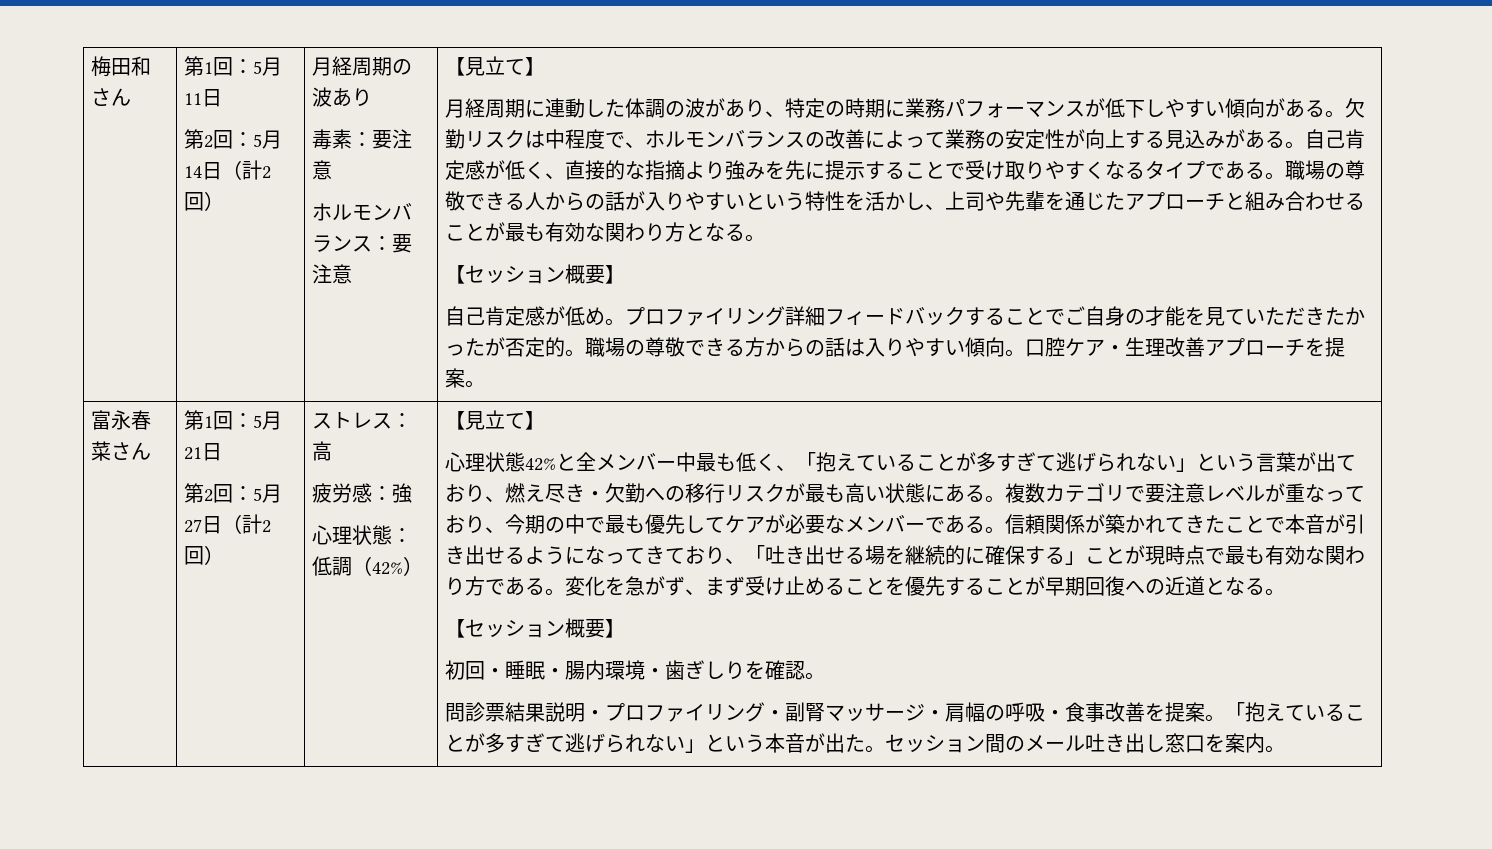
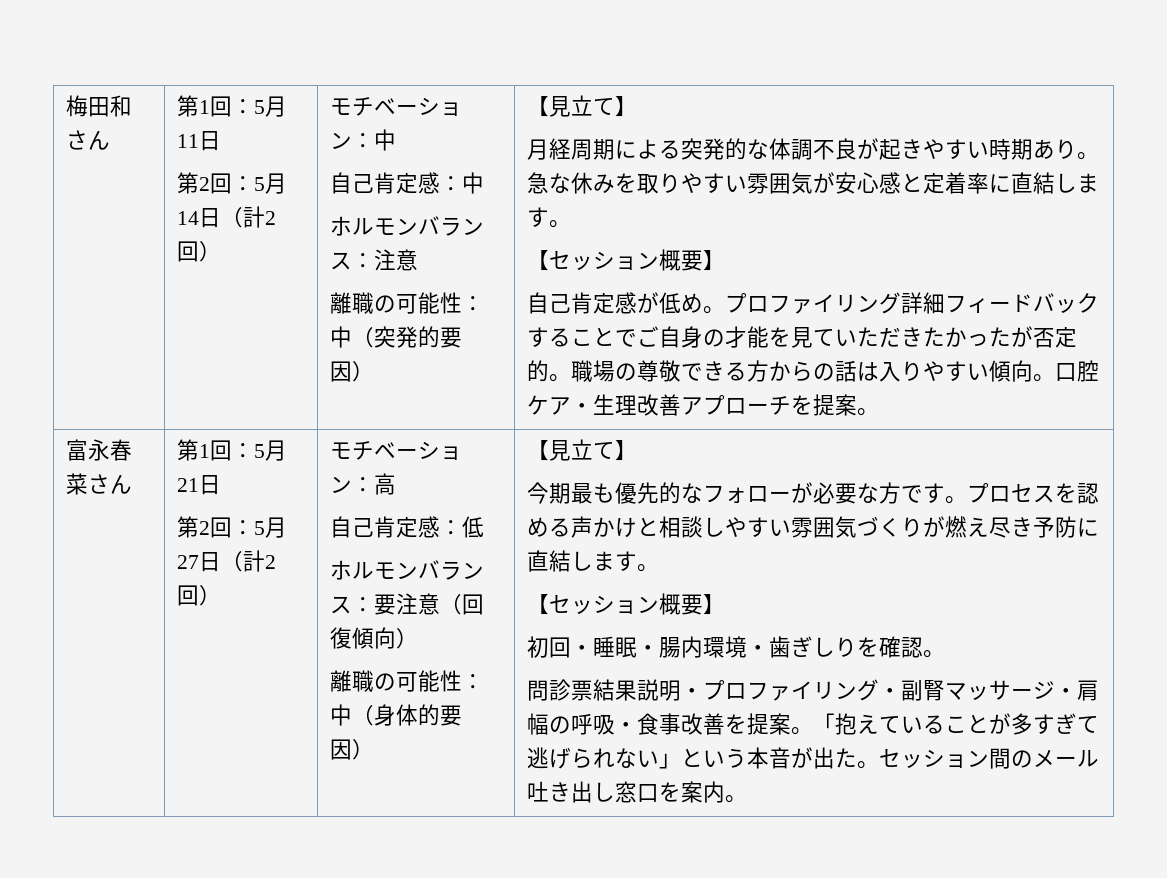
- 月経周期の波あり
- 毒素：要注意
- ホルモンバランス：要注意
+ モチベーション：中
+ 自己肯定感：中
+ ホルモンバランス：注意
+ 離職の可能性：中（突発的要因）
- 月経周期に連動した体調の波があり、特定の時期に業務パフォーマンスが低下しやすい傾向がある。欠勤リスクは中程度で、ホルモンバランスの改善によって業務の安定性が向上する見込みがある。自己肯定感が低く、直接的な指摘より強みを先に提示することで受け取りやすくなるタイプである。職場の尊敬できる人からの話が入りやすいという特性を活かし、上司や先輩を通じたアプローチと組み合わせることが最も有効な関わり方となる。
+ 月経周期による突発的な体調不良が起きやすい時期あり。急な休みを取りやすい雰囲気が安心感と定着率に直結します。
- ストレス：高
- 疲労感：強
- 心理状態：低調（42%） | 【見立て】
- 心理状態42%と全メンバー中最も低く、「抱えていることが多すぎて逃げられない」という言葉が出ており、燃え尽き・欠勤への移行リスクが最も高い状態にある。複数カテゴリで要注意レベルが重なっており、今期の中で最も優先してケアが必要なメンバーである。信頼関係が築かれてきたことで本音が引き出せるようになってきており、「吐き出せる場を継続的に確保する」ことが現時点で最も有効な関わり方である。変化を急がず、まず受け止めることを優先することが早期回復への近道となる。
+ モチベーション：高
+ 自己肯定感：低
+ ホルモンバランス：要注意（回復傾向）
+ 離職の可能性：中（身体的要因） | 【見立て】
+ 今期最も優先的なフォローが必要な方です。プロセスを認める声かけと相談しやすい雰囲気づくりが燃え尽き予防に直結します。

